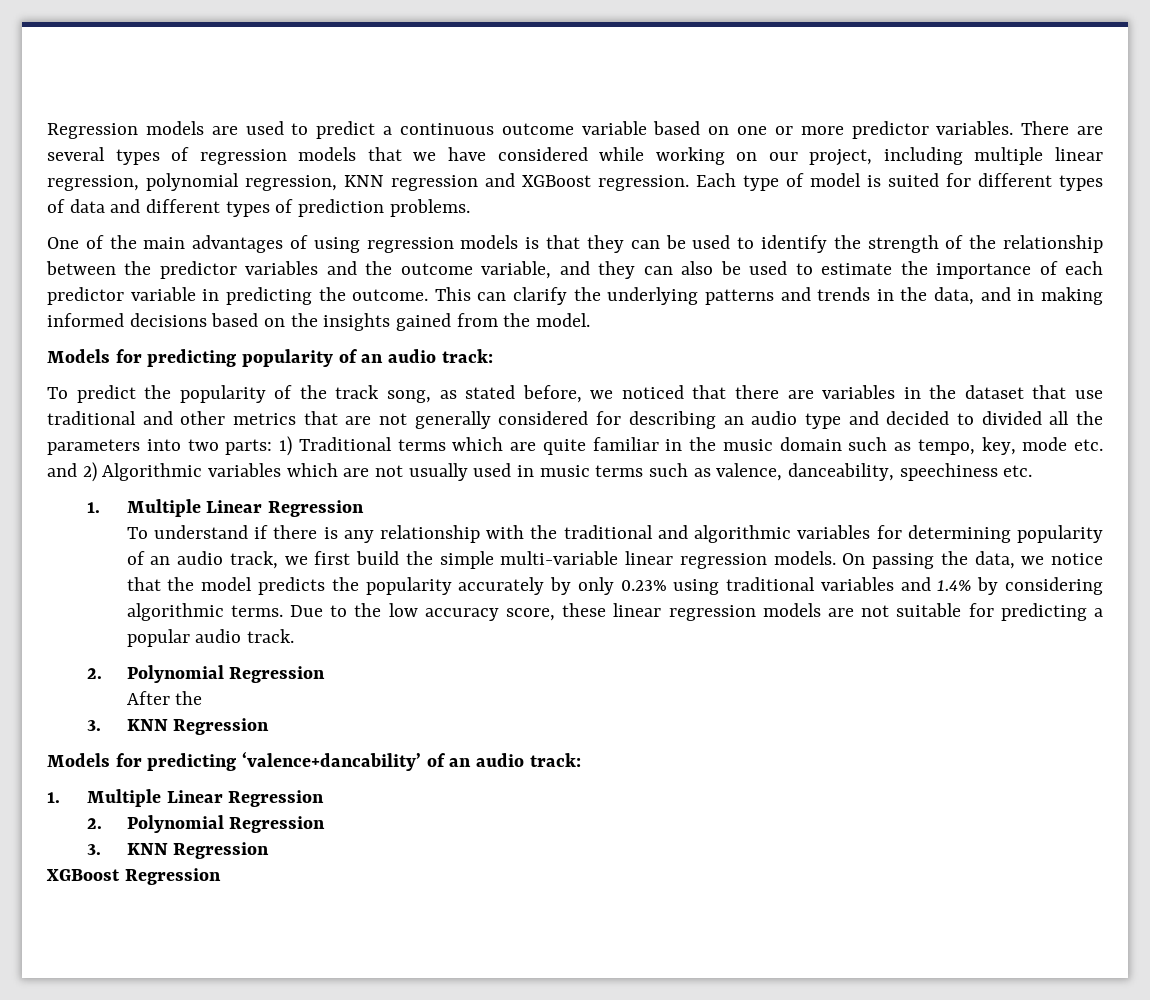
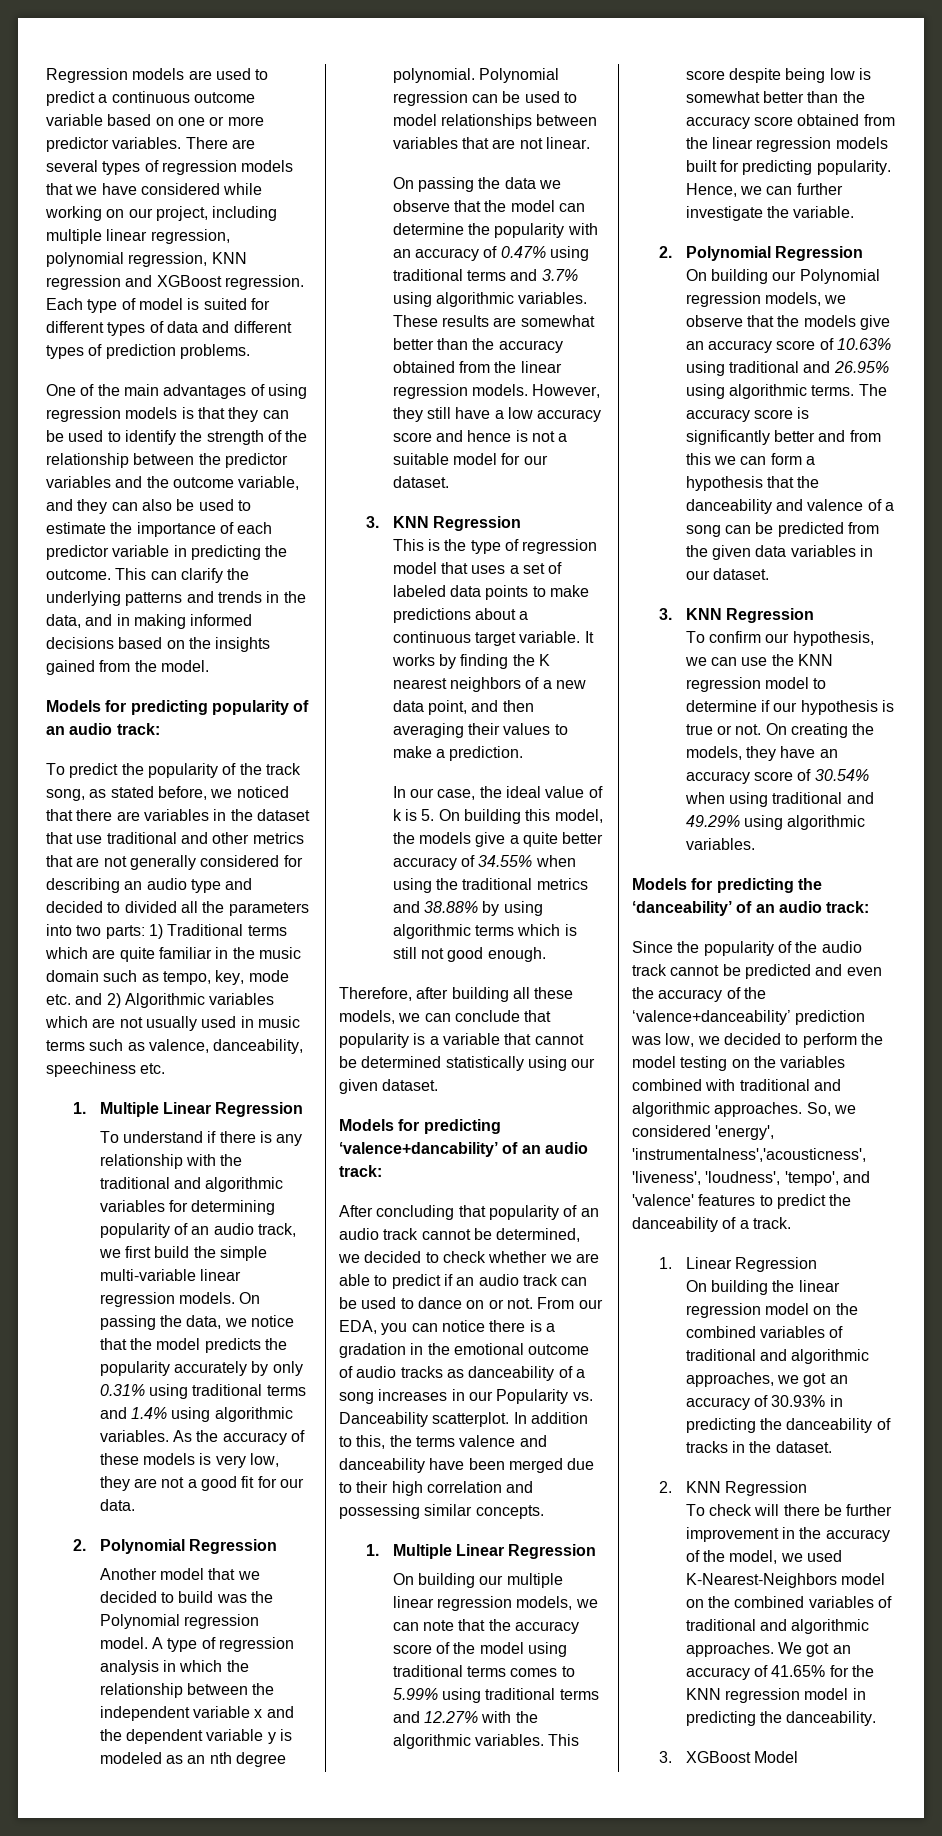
- On passing the data, we notice that the model predicts the popularity accurately by only 0.23% using traditional variables and 1.4% by considering algorithmic terms. Due to the low accuracy score, these linear regression models are not suitable for predicting a popular audio track.
+ On passing the data, we notice that the model predicts the popularity accurately by only 0.31% using traditional terms and 1.4% using algorithmic variables. As the accuracy of these models is very low, they are not a good fit for our data.
  2. Polynomial Regression
- After the
+ Another model that we decided to build was the Polynomial regression model. A type of regression analysis in which the relationship between the independent variable x and the dependent variable y is modeled as an nth degree polynomial. Polynomial regression can be used to model relationships between variables that are not linear.
+ On passing the data we observe that the model can determine the popularity with an accuracy of 0.47% using traditional terms and 3.7% using algorithmic variables. These results are somewhat better than the accuracy obtained from the linear regression models. However, they still have a low accuracy score and hence is not a suitable model for our dataset.
  3. KNN Regression
+ This is the type of regression model that uses a set of labeled data points to make predictions about a continuous target variable. It works by finding the K nearest neighbors of a new data point, and then averaging their values to make a prediction.
+ In our case, the ideal value of k is 5. On building this model, the models give a quite better accuracy of 34.55% when using the traditional metrics and 38.88% by using algorithmic terms which is still not good enough.
+ Therefore, after building all these models, we can conclude that popularity is a variable that cannot be determined statistically using our given dataset.
  Models for predicting ‘valence+dancability’ of an audio track:
+ After concluding that popularity of an audio track cannot be determined, we decided to check whether we are able to predict if an audio track can be used to dance on or not. From our EDA, you can notice there is a gradation in the emotional outcome of audio tracks as danceability of a song increases in our Popularity vs. Danceability scatterplot. In addition to this, the terms valence and danceability have been merged due to their high correlation and possessing similar concepts.
  1. Multiple Linear Regression
+ On building our multiple linear regression models, we can note that the accuracy score of the model using traditional terms comes to 5.99% using traditional terms and 12.27% with the algorithmic variables. This score despite being low is somewhat better than the accuracy score obtained from the linear regression models built for predicting popularity. Hence, we can further investigate the variable.
  2. Polynomial Regression
+ On building our Polynomial regression models, we observe that the models give an accuracy score of 10.63% using traditional and 26.95% using algorithmic terms. The accuracy score is significantly better and from this we can form a hypothesis that the danceability and valence of a song can be predicted from the given data variables in our dataset.
  3. KNN Regression
- XGBoost Regression
+ To confirm our hypothesis, we can use the KNN regression model to determine if our hypothesis is true or not. On creating the models, they have an accuracy score of 30.54% when using traditional and 49.29% using algorithmic variables.
+ Models for predicting the ‘danceability’ of an audio track:
+ Since the popularity of the audio track cannot be predicted and even the accuracy of the ‘valence+danceability’ prediction was low, we decided to perform the model testing on the variables combined with traditional and algorithmic approaches. So, we considered 'energy', 'instrumentalness','acousticness', 'liveness', 'loudness', 'tempo', and 'valence' features to predict the danceability of a track.
+ 1. Linear Regression
+ On building the linear regression model on the combined variables of traditional and algorithmic approaches, we got an accuracy of 30.93% in predicting the danceability of tracks in the dataset.
+ 2. KNN Regression
+ To check will there be further improvement in the accuracy of the model, we used K-Nearest-Neighbors model on the combined variables of traditional and algorithmic approaches. We got an accuracy of 41.65% for the KNN regression model in predicting the danceability.
+ 3. XGBoost Model

